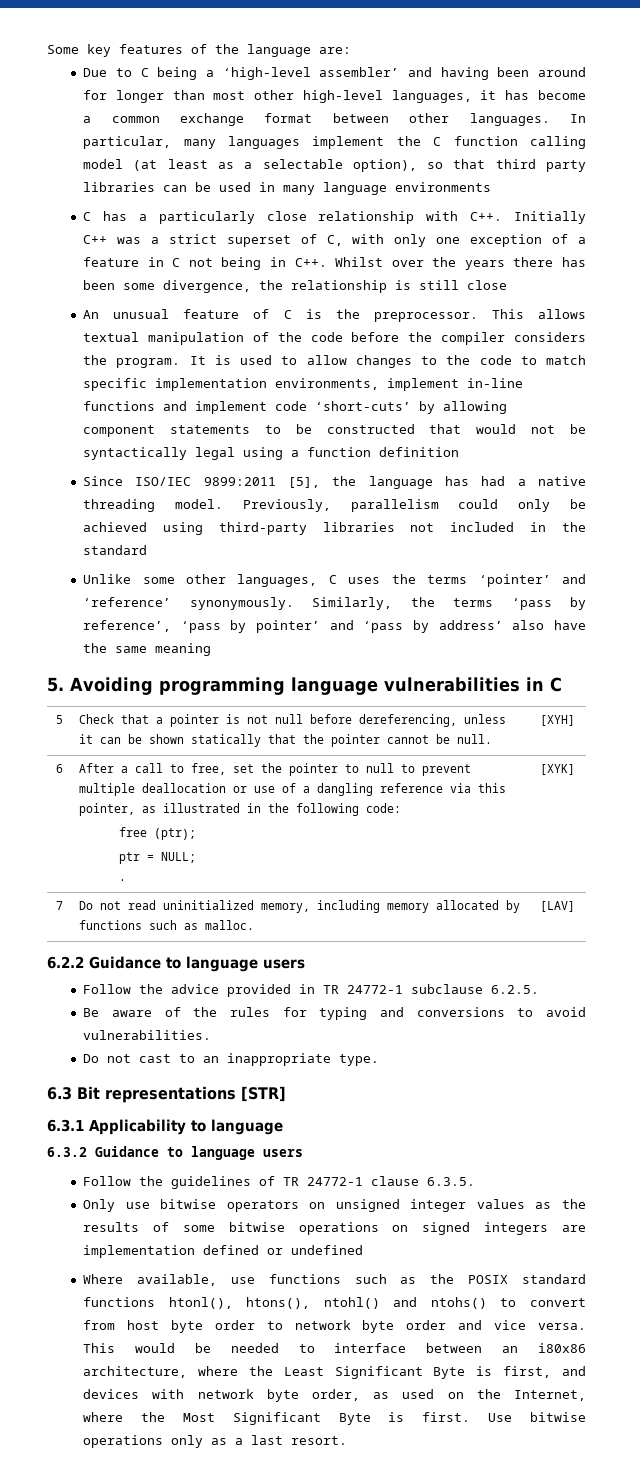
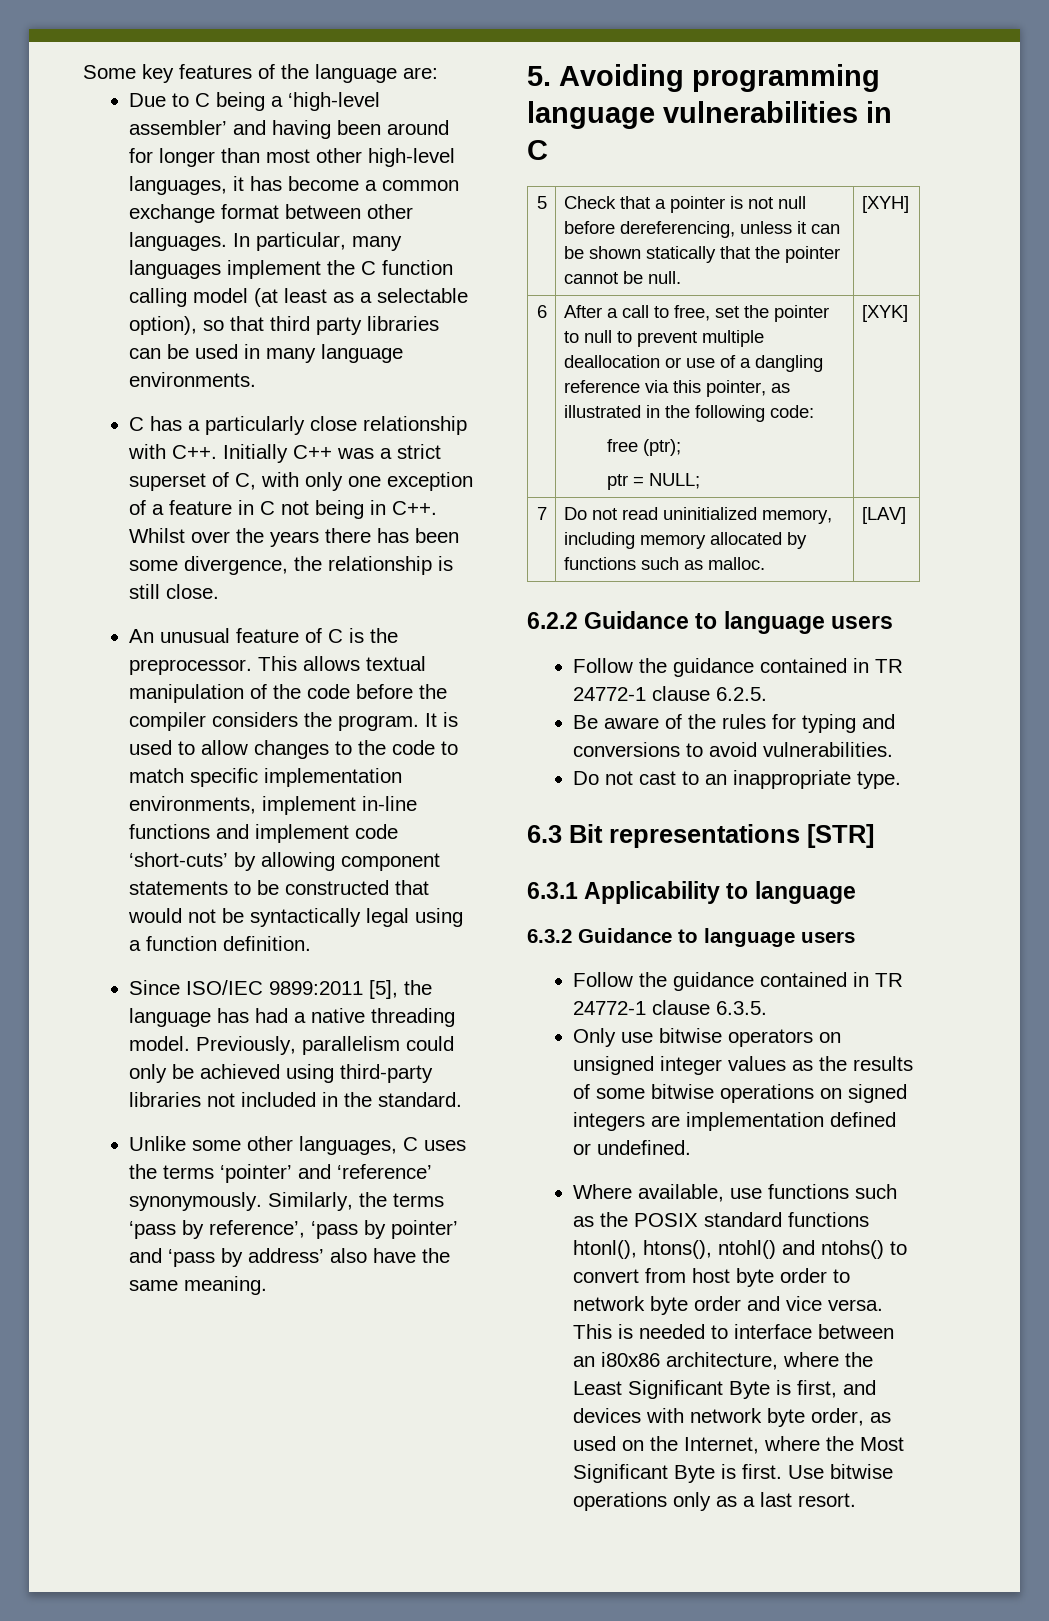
- In particular, many languages implement the C function calling model (at least as a selectable option), so that third party libraries can be used in many language environments
+ In particular, many languages implement the C function calling model (at least as a selectable option), so that third party libraries can be used in many language environments.
- C has a particularly close relationship with C++. Initially C++ was a strict superset of C, with only one exception of a feature in C not being in C++. Whilst over the years there has been some divergence, the relationship is still close
+ C has a particularly close relationship with C++. Initially C++ was a strict superset of C, with only one exception of a feature in C not being in C++. Whilst over the years there has been some divergence, the relationship is still close.
- It is used to allow changes to the code to match specific implementation environments, implement in-line functions and implement code ‘short-cuts’ by allowing component statements to be constructed that would not be syntactically legal using a function definition
+ It is used to allow changes to the code to match specific implementation environments, implement in-line functions and implement code ‘short-cuts’ by allowing component statements to be constructed that would not be syntactically legal using a function definition.
- Previously, parallelism could only be achieved using third-party libraries not included in the standard
+ Previously, parallelism could only be achieved using third-party libraries not included in the standard.
- Similarly, the terms ‘pass by reference’, ‘pass by pointer’ and ‘pass by address’ also have the same meaning
+ Similarly, the terms ‘pass by reference’, ‘pass by pointer’ and ‘pass by address’ also have the same meaning.
  6 | After a call to free, set the pointer to null to prevent multiple deallocation or use of a dangling reference via this pointer, as illustrated in the following code:
  free (ptr);
- ptr = NULL;
- . | [XYK]
+ ptr = NULL; | [XYK]
- Follow the advice provided in TR 24772-1 subclause 6.2.5.
+ Follow the guidance contained in TR 24772-1 clause 6.2.5.
- Follow the guidelines of TR 24772-1 clause 6.3.5.
+ Follow the guidance contained in TR 24772-1 clause 6.3.5.
- Only use bitwise operators on unsigned integer values as the results of some bitwise operations on signed integers are implementation defined or undefined
+ Only use bitwise operators on unsigned integer values as the results of some bitwise operations on signed integers are implementation defined or undefined.
- This would be needed to interface between an i80x86 architecture, where the Least Significant Byte is first, and devices with network byte order, as used on the Internet, where the Most Significant Byte is first.
+ This is needed to interface between an i80x86 architecture, where the Least Significant Byte is first, and devices with network byte order, as used on the Internet, where the Most Significant Byte is first.

